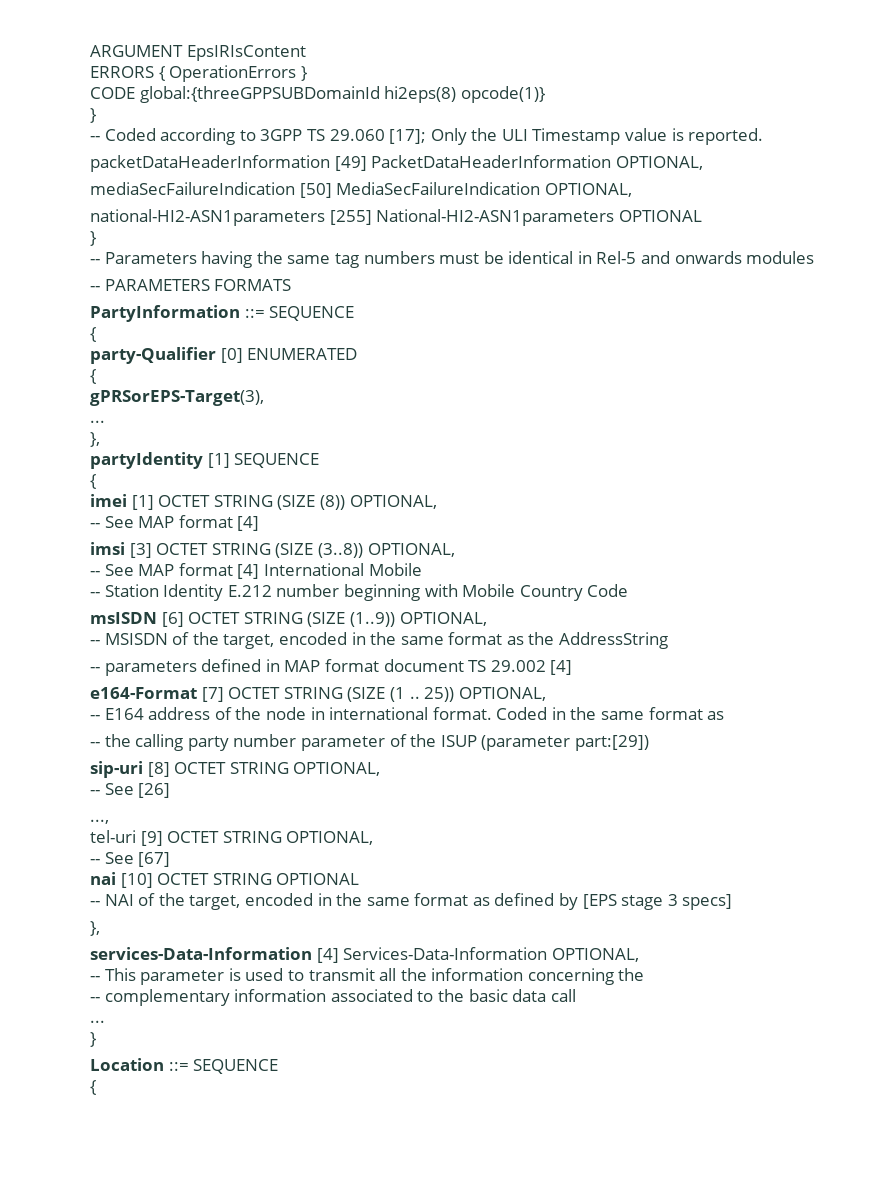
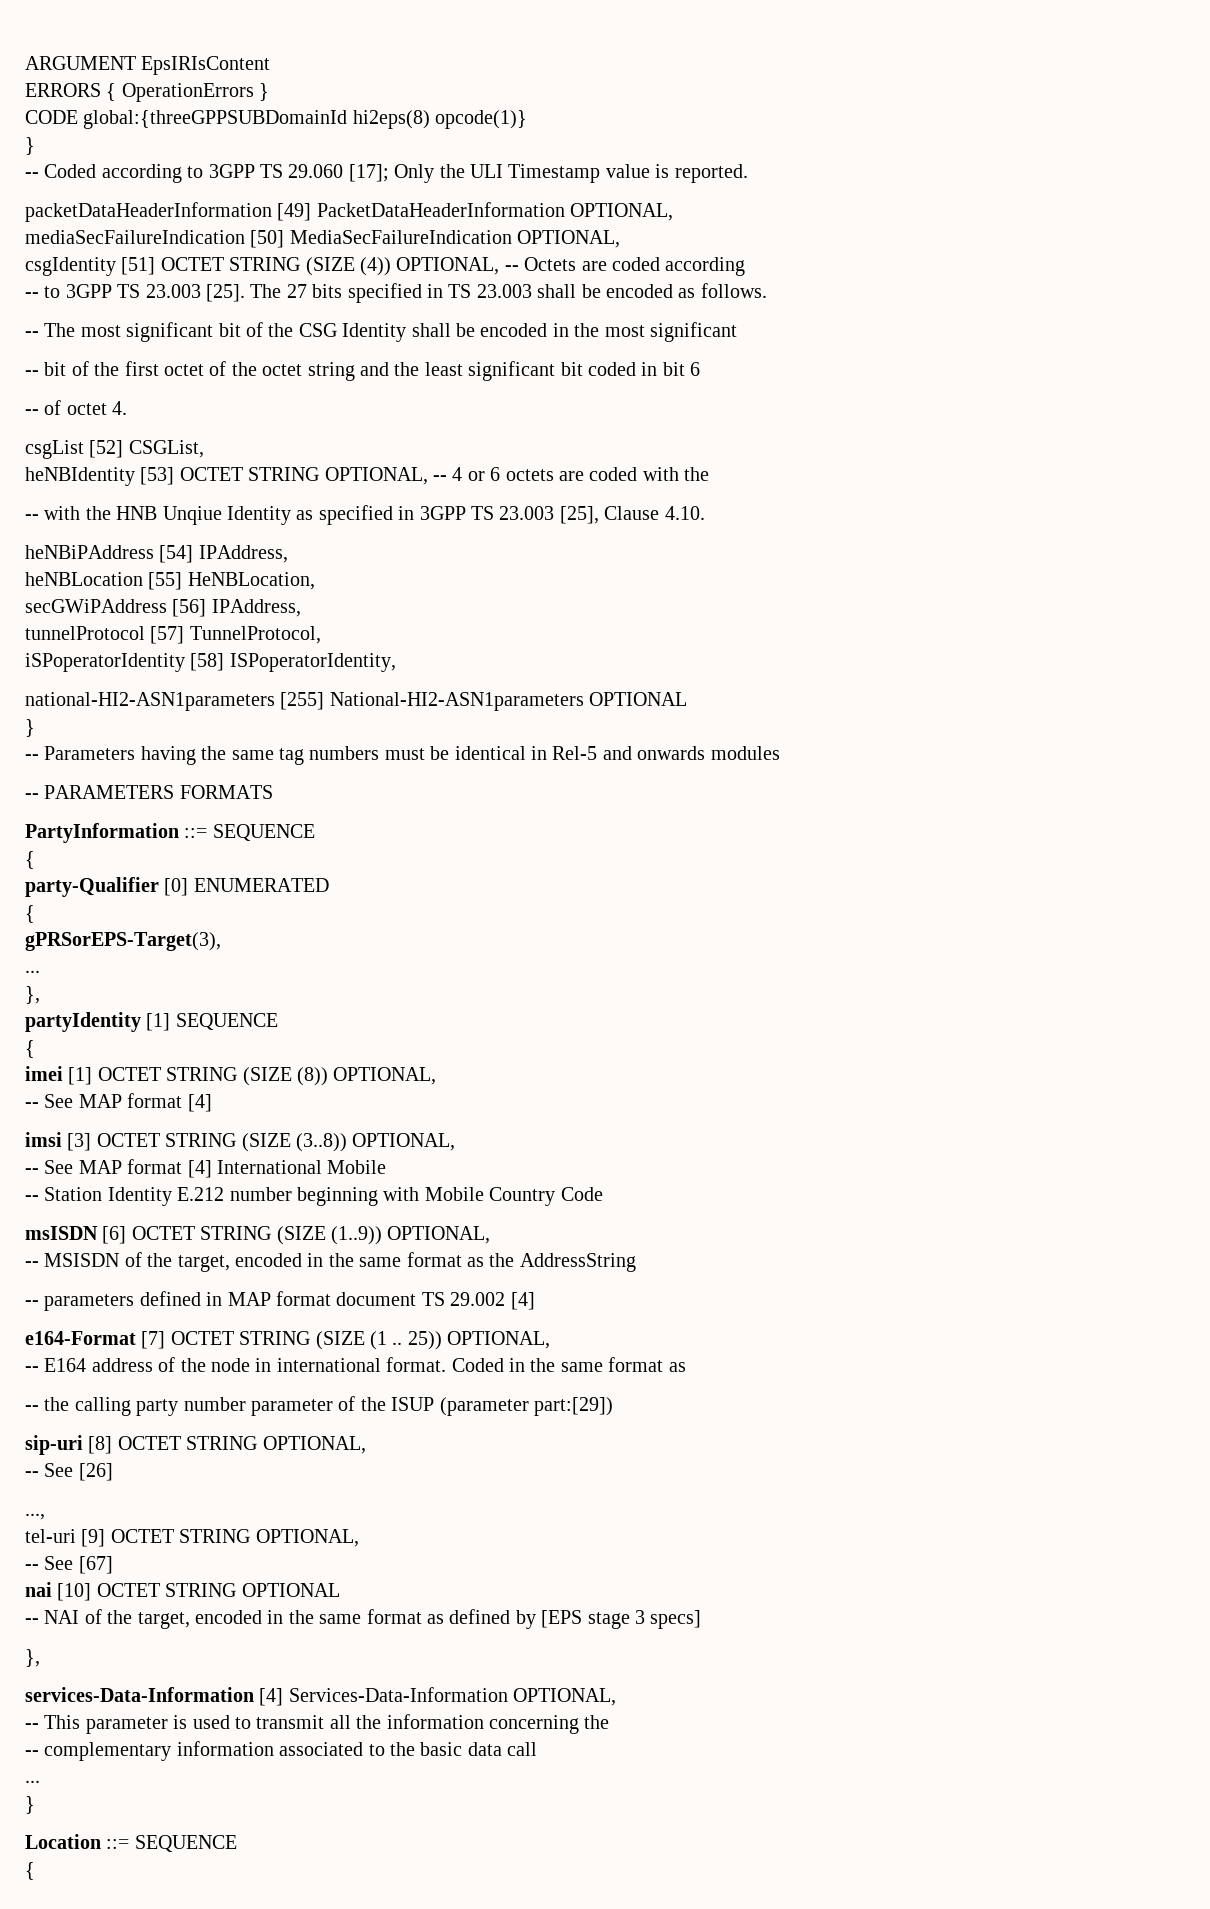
+ csgIdentity [51] OCTET STRING (SIZE (4)) OPTIONAL, -- Octets are coded according
+ -- to 3GPP TS 23.003 [25]. The 27 bits specified in TS 23.003 shall be encoded as follows.
+ -- The most significant bit of the CSG Identity shall be encoded in the most significant
+ -- bit of the first octet of the octet string and the least significant bit coded in bit 6
+ -- of octet 4.
+ csgList [52] CSGList,
+ heNBIdentity [53] OCTET STRING OPTIONAL, -- 4 or 6 octets are coded with the
+ -- with the HNB Unqiue Identity as specified in 3GPP TS 23.003 [25], Clause 4.10.
+ heNBiPAddress [54] IPAddress,
+ heNBLocation [55] HeNBLocation,
+ secGWiPAddress [56] IPAddress,
+ tunnelProtocol [57] TunnelProtocol,
+ iSPoperatorIdentity [58] ISPoperatorIdentity,

